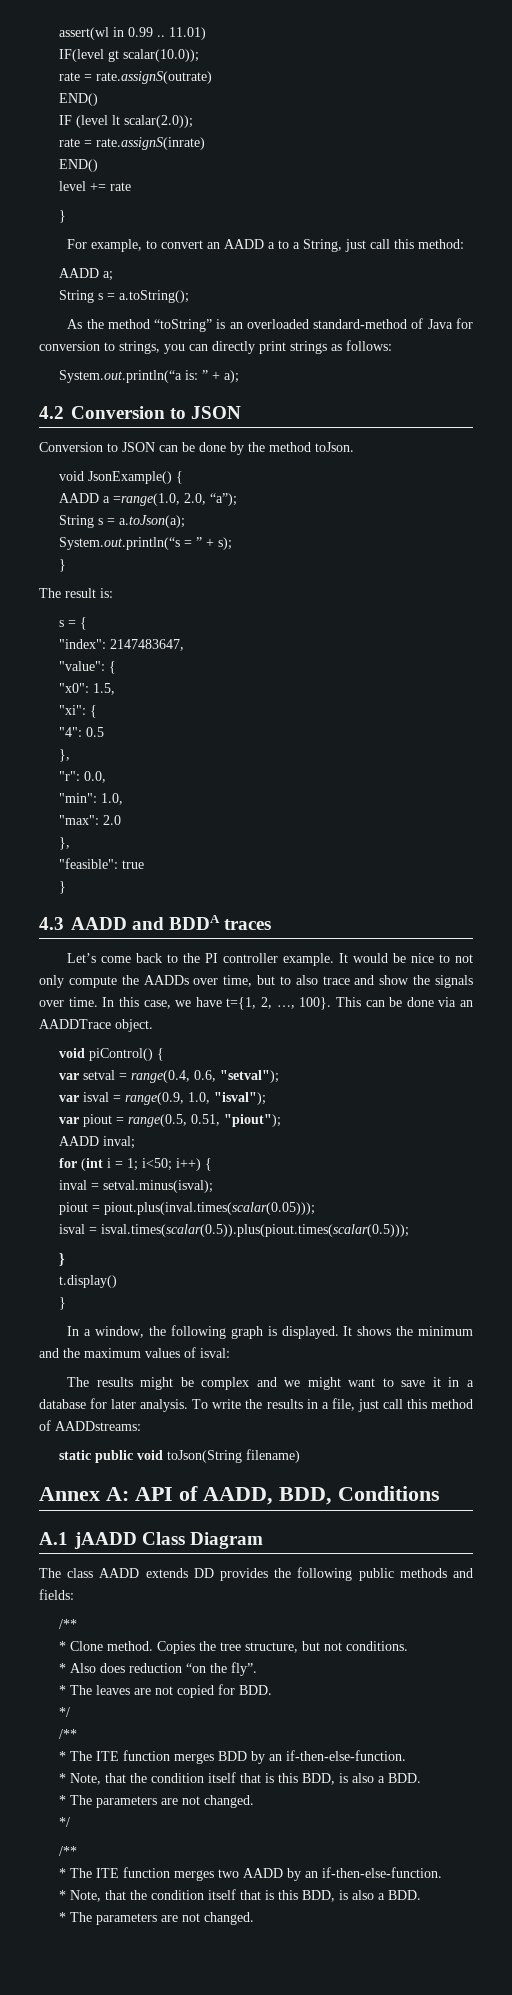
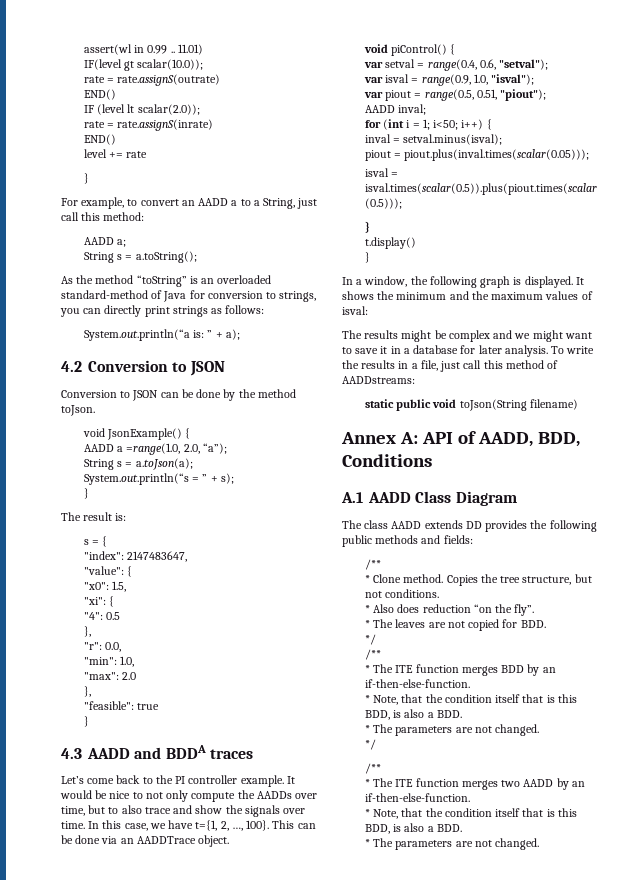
- A.1 jAADD Class Diagram
+ A.1 AADD Class Diagram

